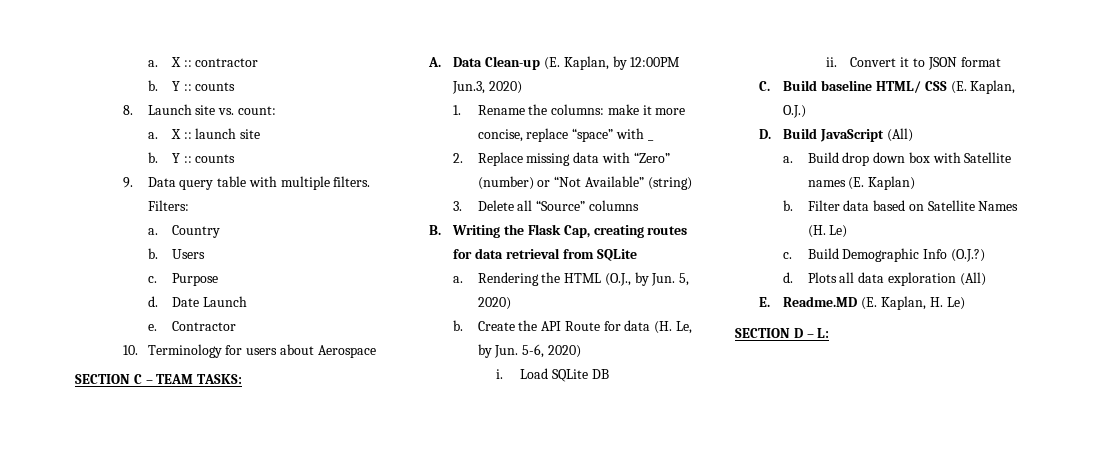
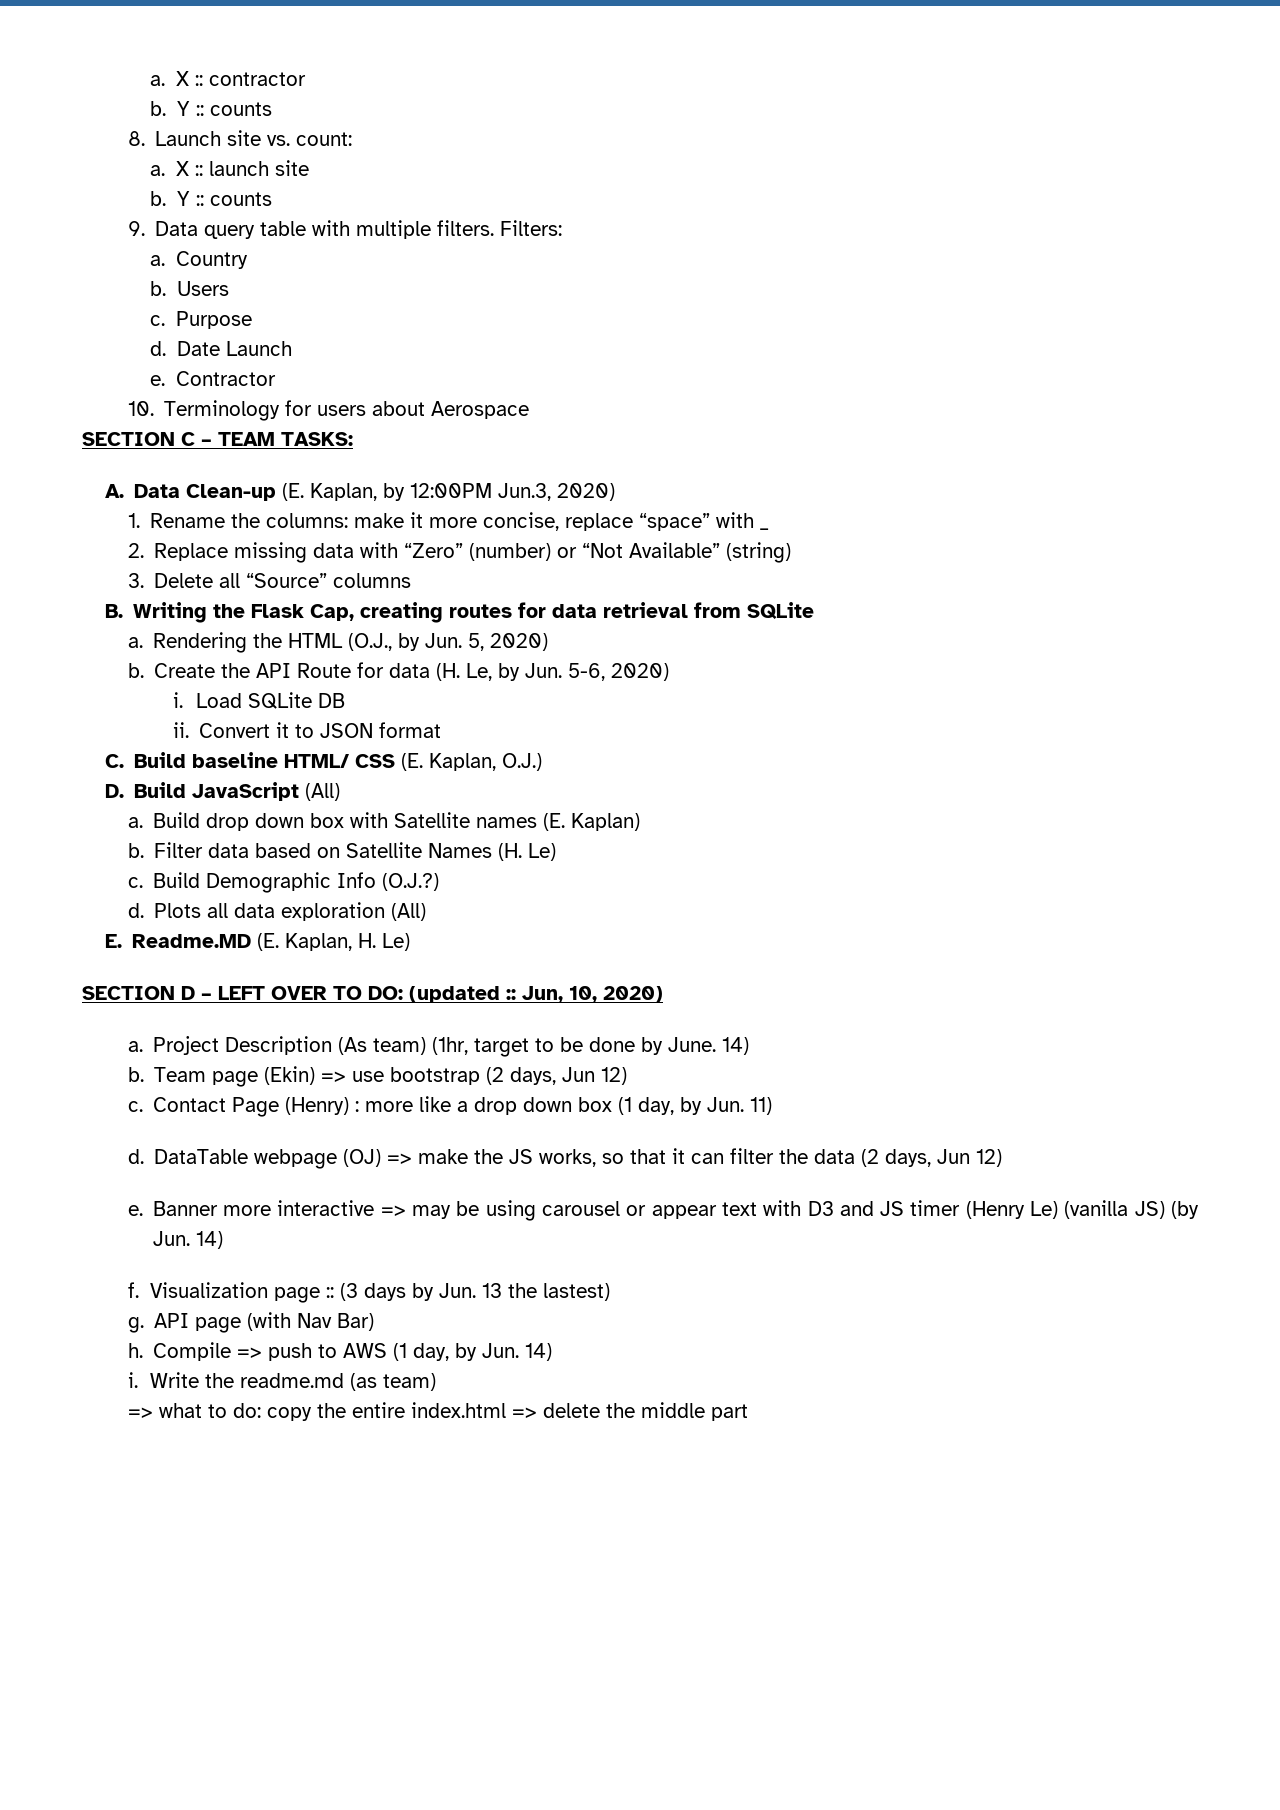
- SECTION D – L:
+ SECTION D – LEFT OVER TO DO: (updated :: Jun, 10, 2020)
+ a. Project Description (As team) (1hr, target to be done by June. 14)
+ b. Team page (Ekin) => use bootstrap (2 days, Jun 12)
+ c. Contact Page (Henry) : more like a drop down box (1 day, by Jun. 11)
+ d. DataTable webpage (OJ) => make the JS works, so that it can filter the data (2 days, Jun 12)
+ e. Banner more interactive => may be using carousel or appear text with D3 and JS timer (Henry Le) (vanilla JS) (by Jun. 14)
+ f. Visualization page :: (3 days by Jun. 13 the lastest)
+ g. API page (with Nav Bar)
+ h. Compile => push to AWS (1 day, by Jun. 14)
+ i. Write the readme.md (as team)
+ => what to do: copy the entire index.html => delete the middle part

